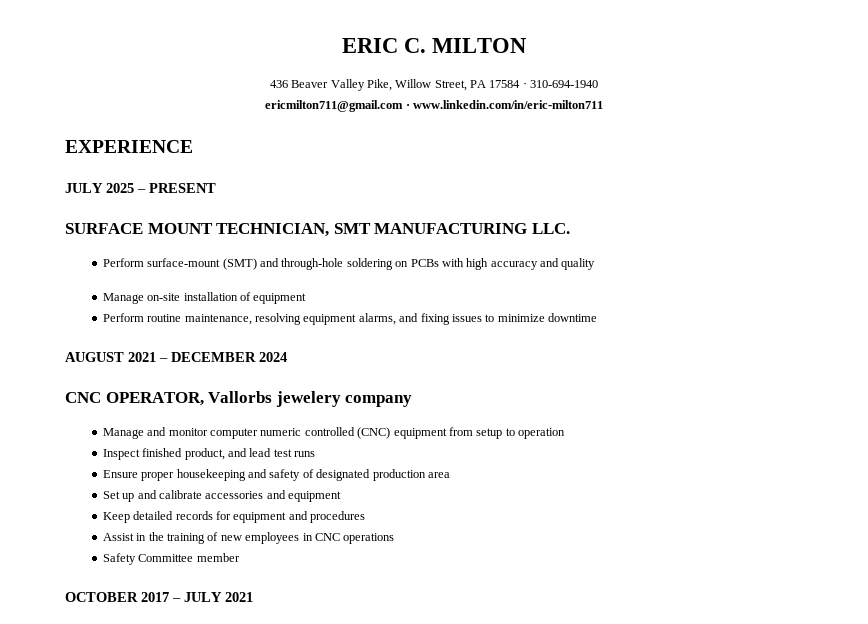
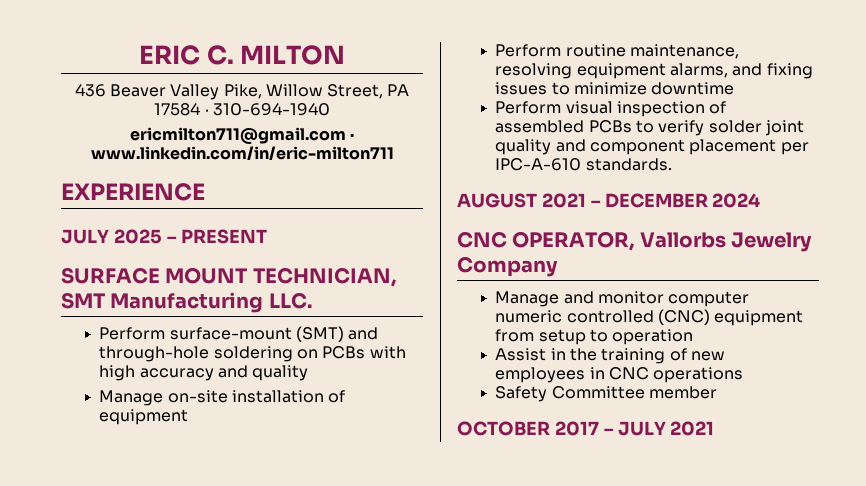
- SURFACE MOUNT TECHNICIAN, SMT MANUFACTURING LLC.
+ SURFACE MOUNT TECHNICIAN, SMT Manufacturing LLC.
+ Perform visual inspection of assembled PCBs to verify solder joint quality and component placement per IPC-A-610 standards.
- CNC OPERATOR, Vallorbs jewelery company
+ CNC OPERATOR, Vallorbs Jewelry Company
- Inspect finished product, and lead test runs
- Ensure proper housekeeping and safety of designated production area
- Set up and calibrate accessories and equipment
- Keep detailed records for equipment and procedures

